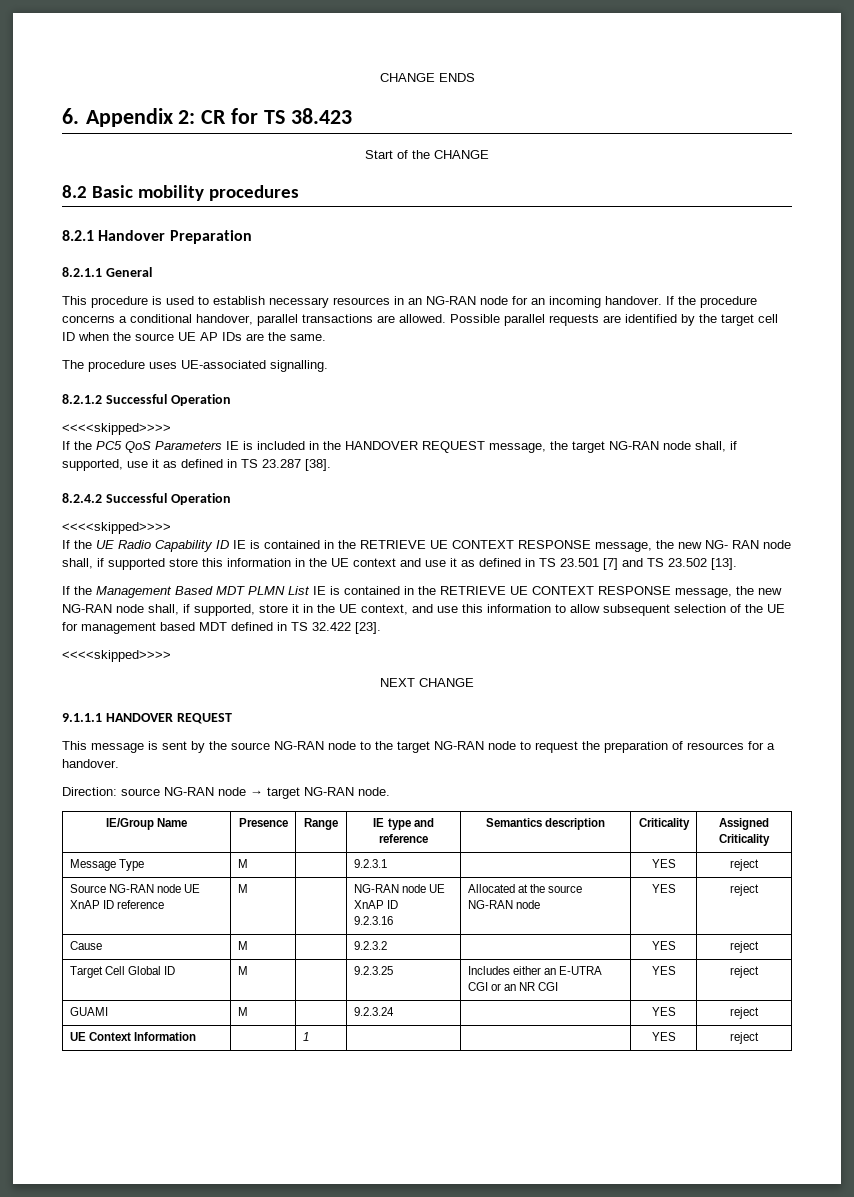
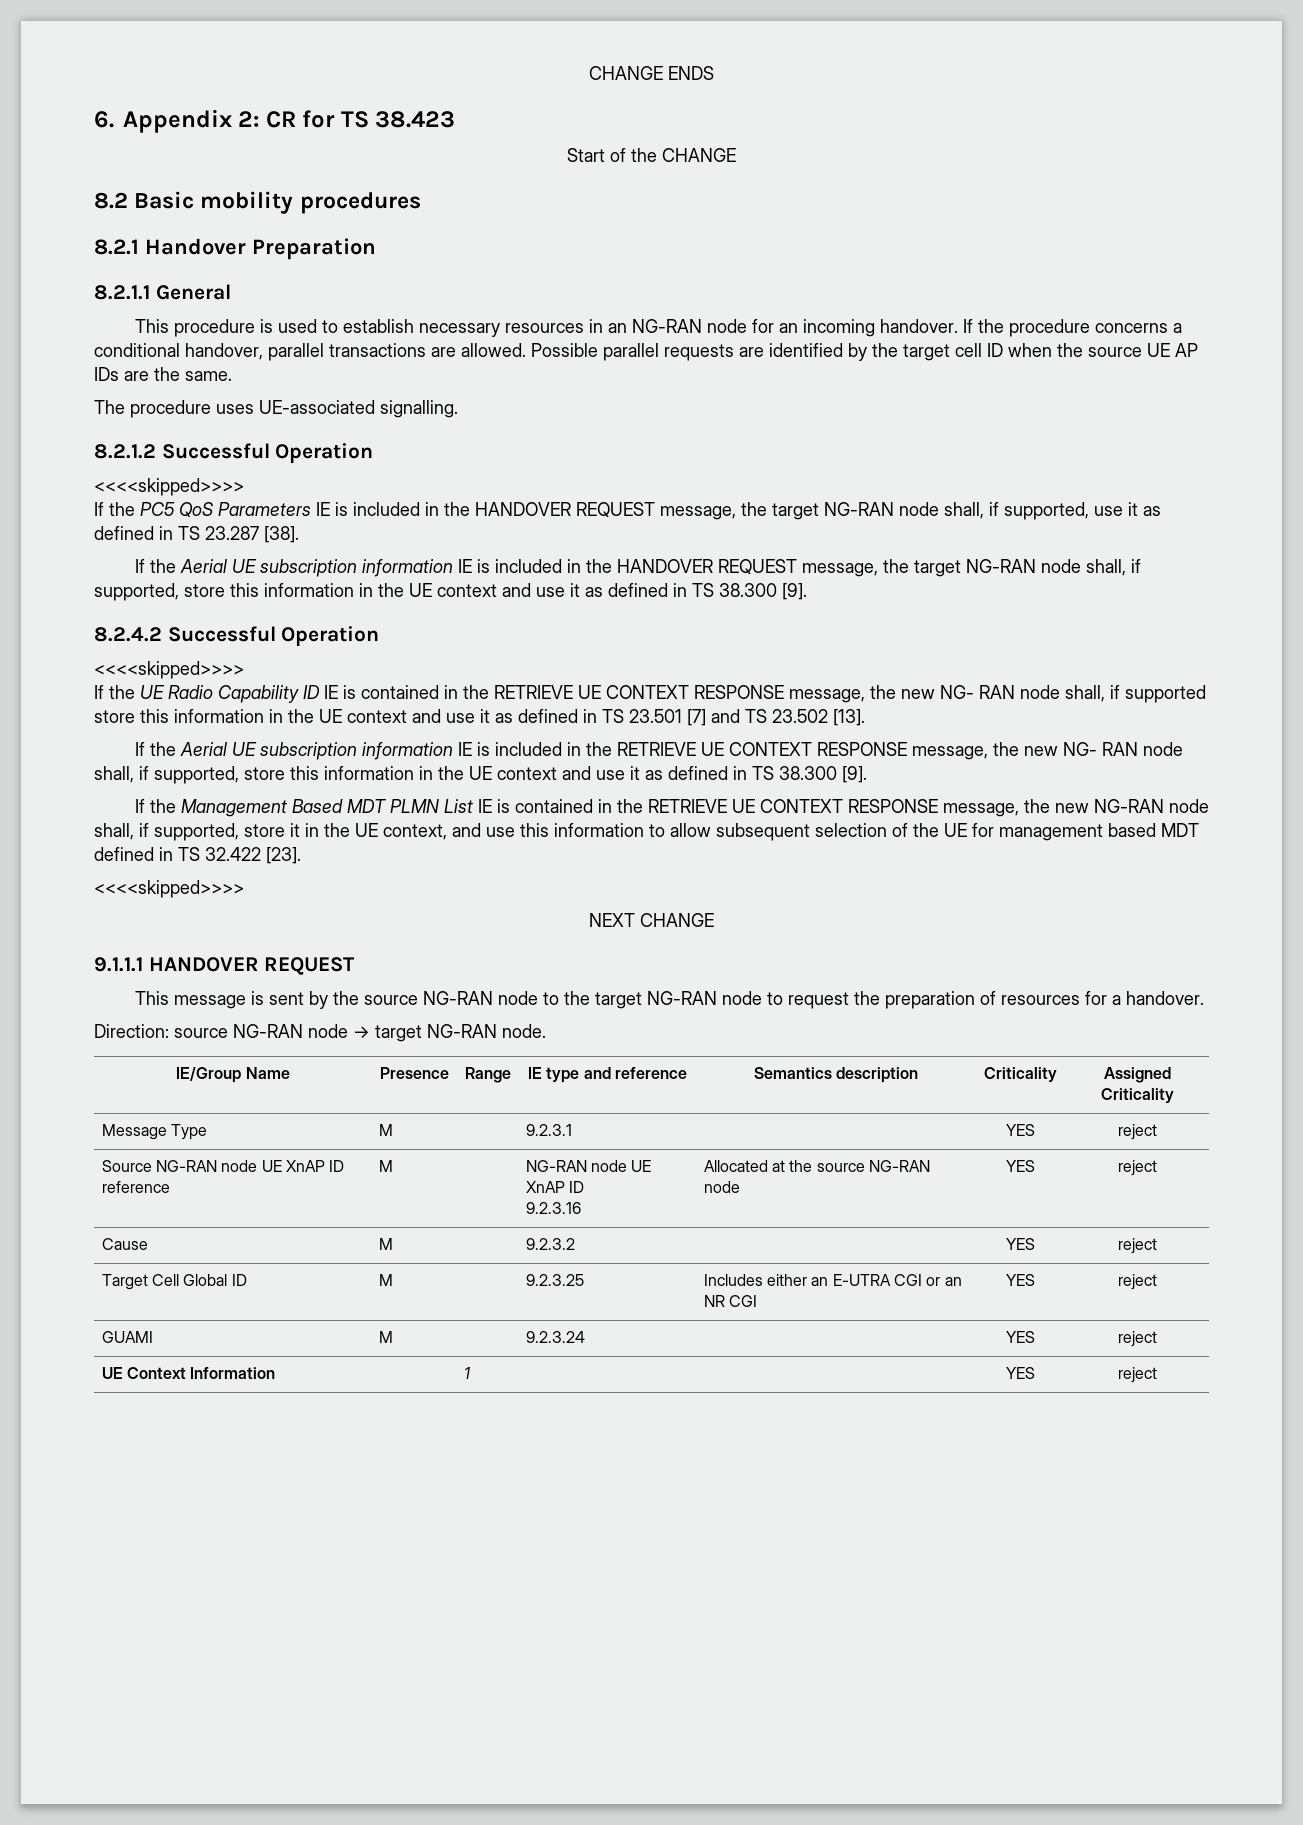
+ If the Aerial UE subscription information IE is included in the HANDOVER REQUEST message, the target NG-RAN node shall, if supported, store this information in the UE context and use it as defined in TS 38.300 [9].
+ If the Aerial UE subscription information IE is included in the RETRIEVE UE CONTEXT RESPONSE message, the new NG- RAN node shall, if supported, store this information in the UE context and use it as defined in TS 38.300 [9].

